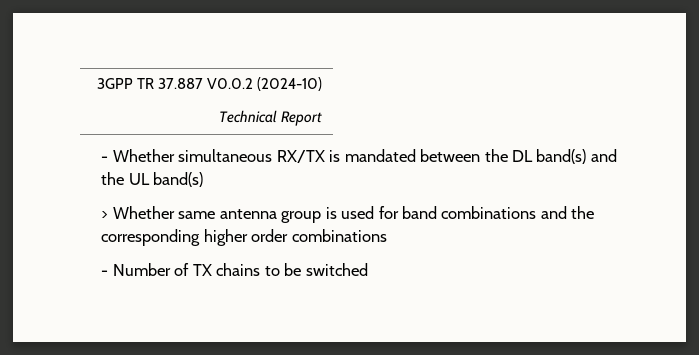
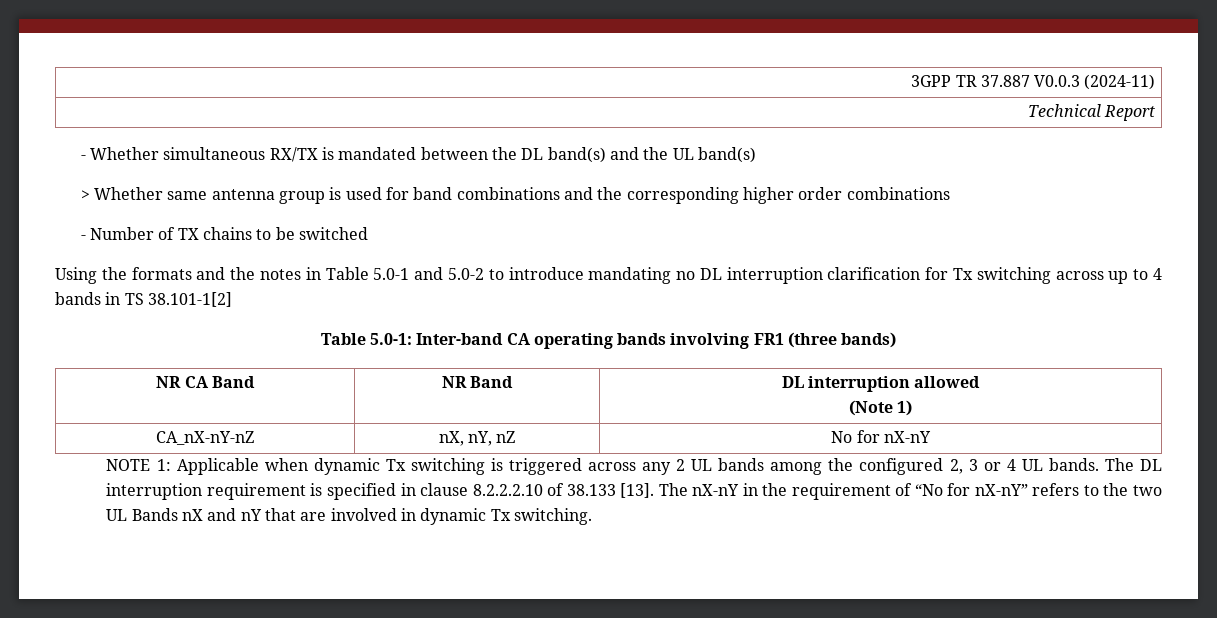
- 3GPP TR 37.887 V0.0.2 (2024-10)
+ 3GPP TR 37.887 V0.0.3 (2024-11)
+ Using the formats and the notes in Table 5.0-1 and 5.0-2 to introduce mandating no DL interruption clarification for Tx switching across up to 4 bands in TS 38.101-1[2]
+ Table 5.0-1: Inter-band CA operating bands involving FR1 (three bands)
+ NR CA Band | NR Band | DL interruption allowed
+ (Note 1)
+ CA_nX-nY-nZ | nX, nY, nZ | No for nX-nY
+ NOTE 1: Applicable when dynamic Tx switching is triggered across any 2 UL bands among the configured 2, 3 or 4 UL bands. The DL interruption requirement is specified in clause 8.2.2.2.10 of 38.133 [13]. The nX-nY in the requirement of “No for nX-nY” refers to the two UL Bands nX and nY that are involved in dynamic Tx switching.

